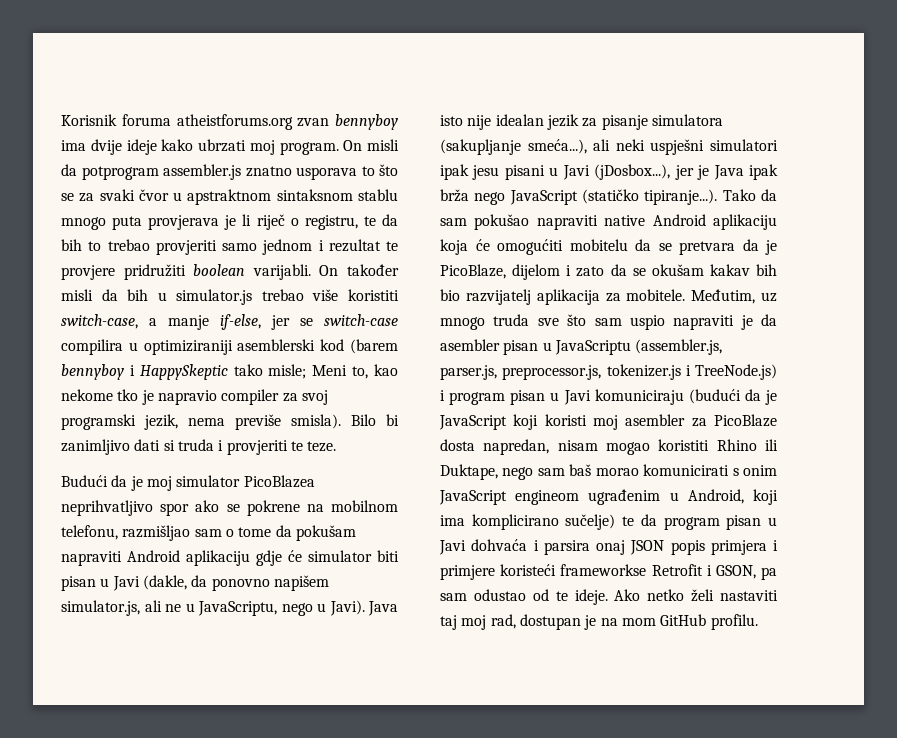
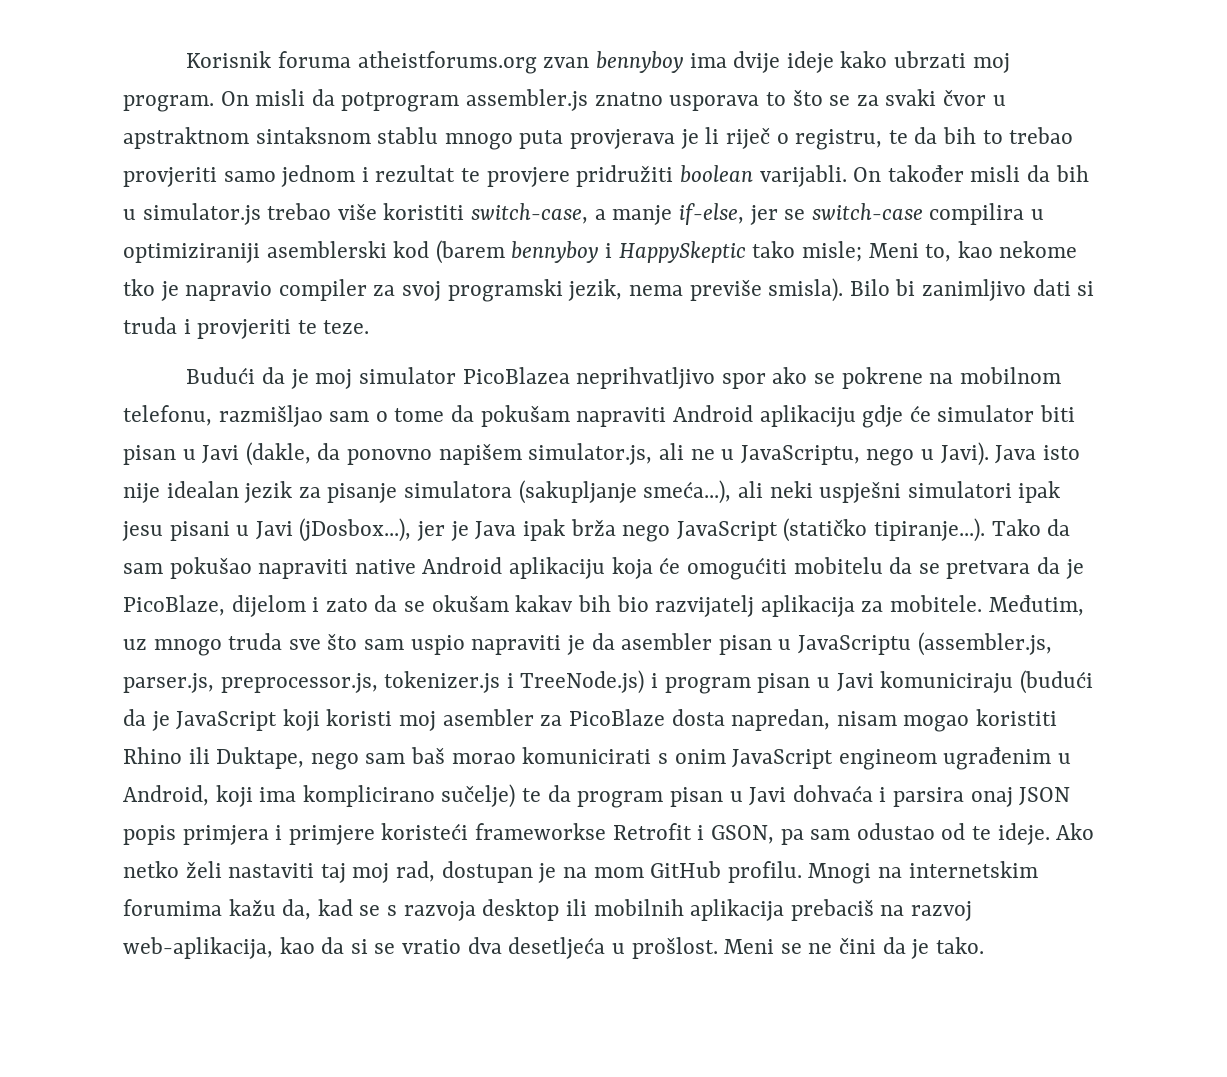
+ Mnogi na internetskim forumima kažu da, kad se s razvoja desktop ili mobilnih aplikacija prebaciš na razvoj web-aplikacija, kao da si se vratio dva desetljeća u prošlost. Meni se ne čini da je tako.

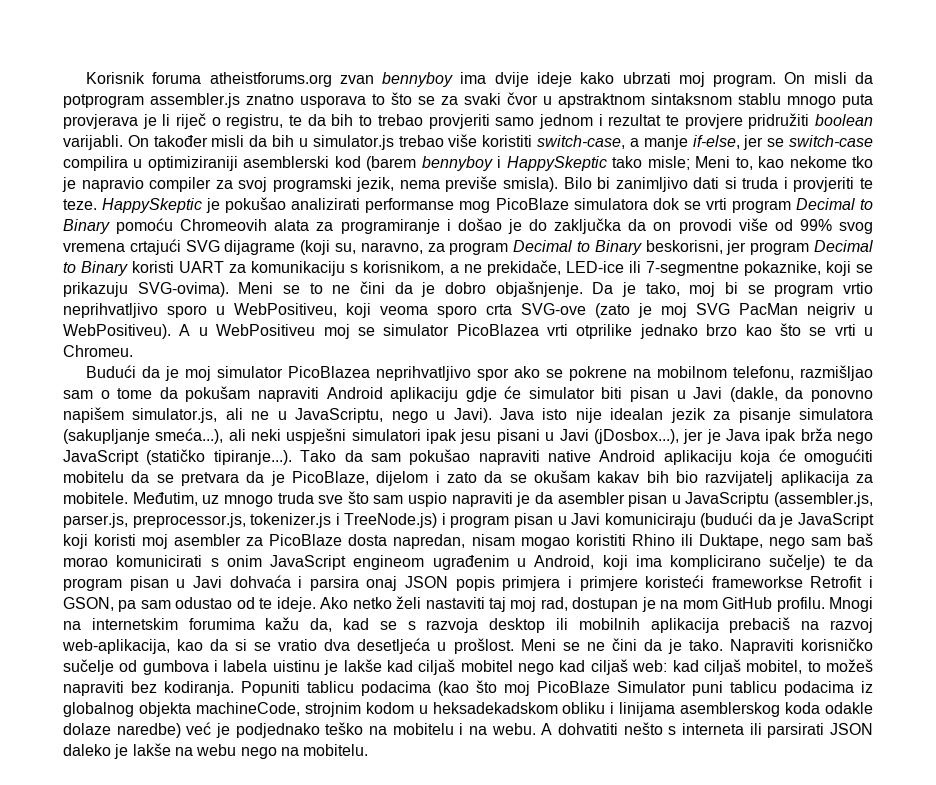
+ HappySkeptic je pokušao analizirati performanse mog PicoBlaze simulatora dok se vrti program Decimal to Binary pomoću Chromeovih alata za programiranje i došao je do zaključka da on provodi više od 99% svog vremena crtajući SVG dijagrame (koji su, naravno, za program Decimal to Binary beskorisni, jer program Decimal to Binary koristi UART za komunikaciju s korisnikom, a ne prekidače, LED-ice ili 7-segmentne pokaznike, koji se prikazuju SVG-ovima). Meni se to ne čini da je dobro objašnjenje. Da je tako, moj bi se program vrtio neprihvatljivo sporo u WebPositiveu, koji veoma sporo crta SVG-ove (zato je moj SVG PacMan neigriv u WebPositiveu). A u WebPositiveu moj se simulator PicoBlazea vrti otprilike jednako brzo kao što se vrti u Chromeu.
+ Napraviti korisničko sučelje od gumbova i labela uistinu je lakše kad ciljaš mobitel nego kad ciljaš web: kad ciljaš mobitel, to možeš napraviti bez kodiranja. Popuniti tablicu podacima (kao što moj PicoBlaze Simulator puni tablicu podacima iz globalnog objekta machineCode, strojnim kodom u heksadekadskom obliku i linijama asemblerskog koda odakle dolaze naredbe) već je podjednako teško na mobitelu i na webu. A dohvatiti nešto s interneta ili parsirati JSON daleko je lakše na webu nego na mobitelu.

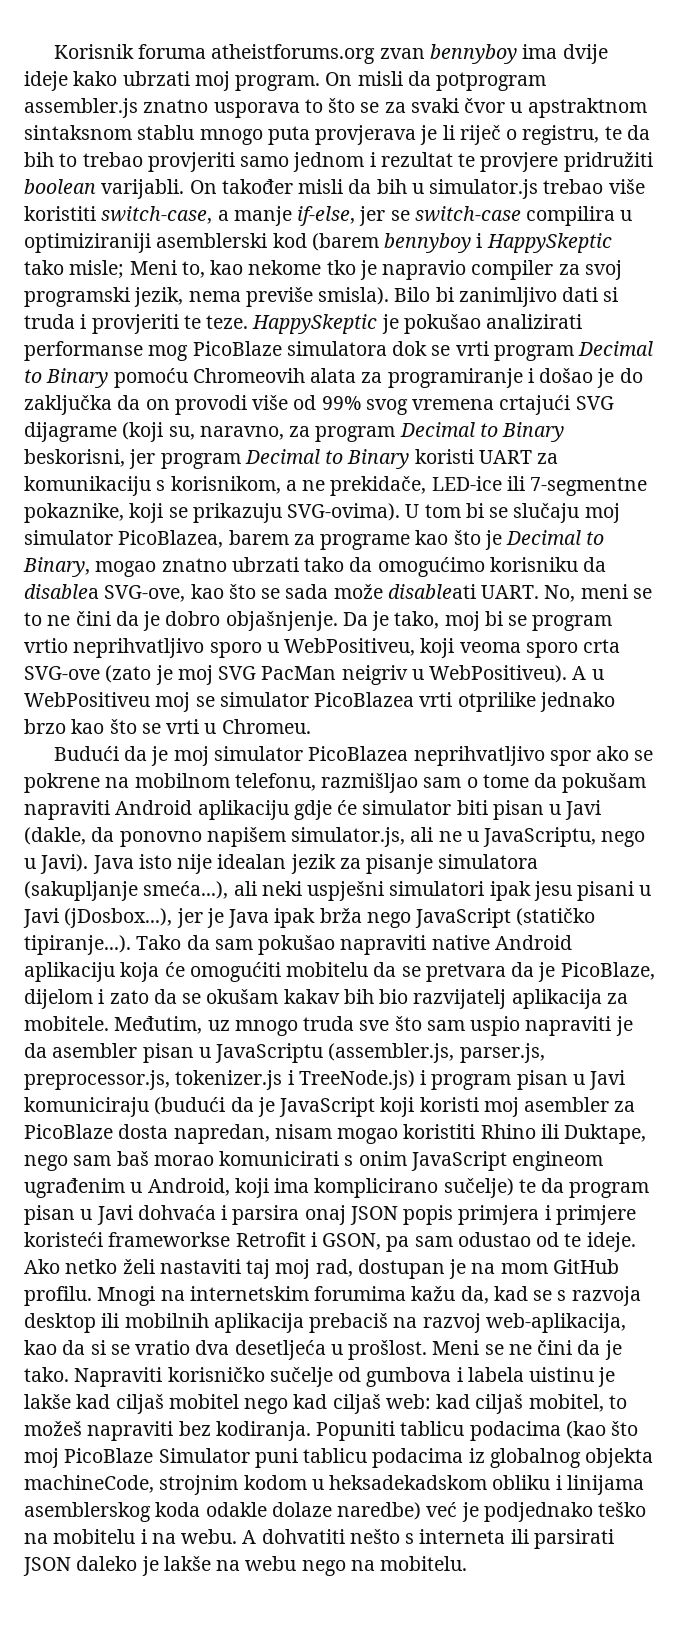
- Meni se to ne čini da je dobro objašnjenje.
+ U tom bi se slučaju moj simulator PicoBlazea, barem za programe kao što je Decimal to Binary, mogao znatno ubrzati tako da omogućimo korisniku da disablea SVG-ove, kao što se sada može disableati UART. No, meni se to ne čini da je dobro objašnjenje.

